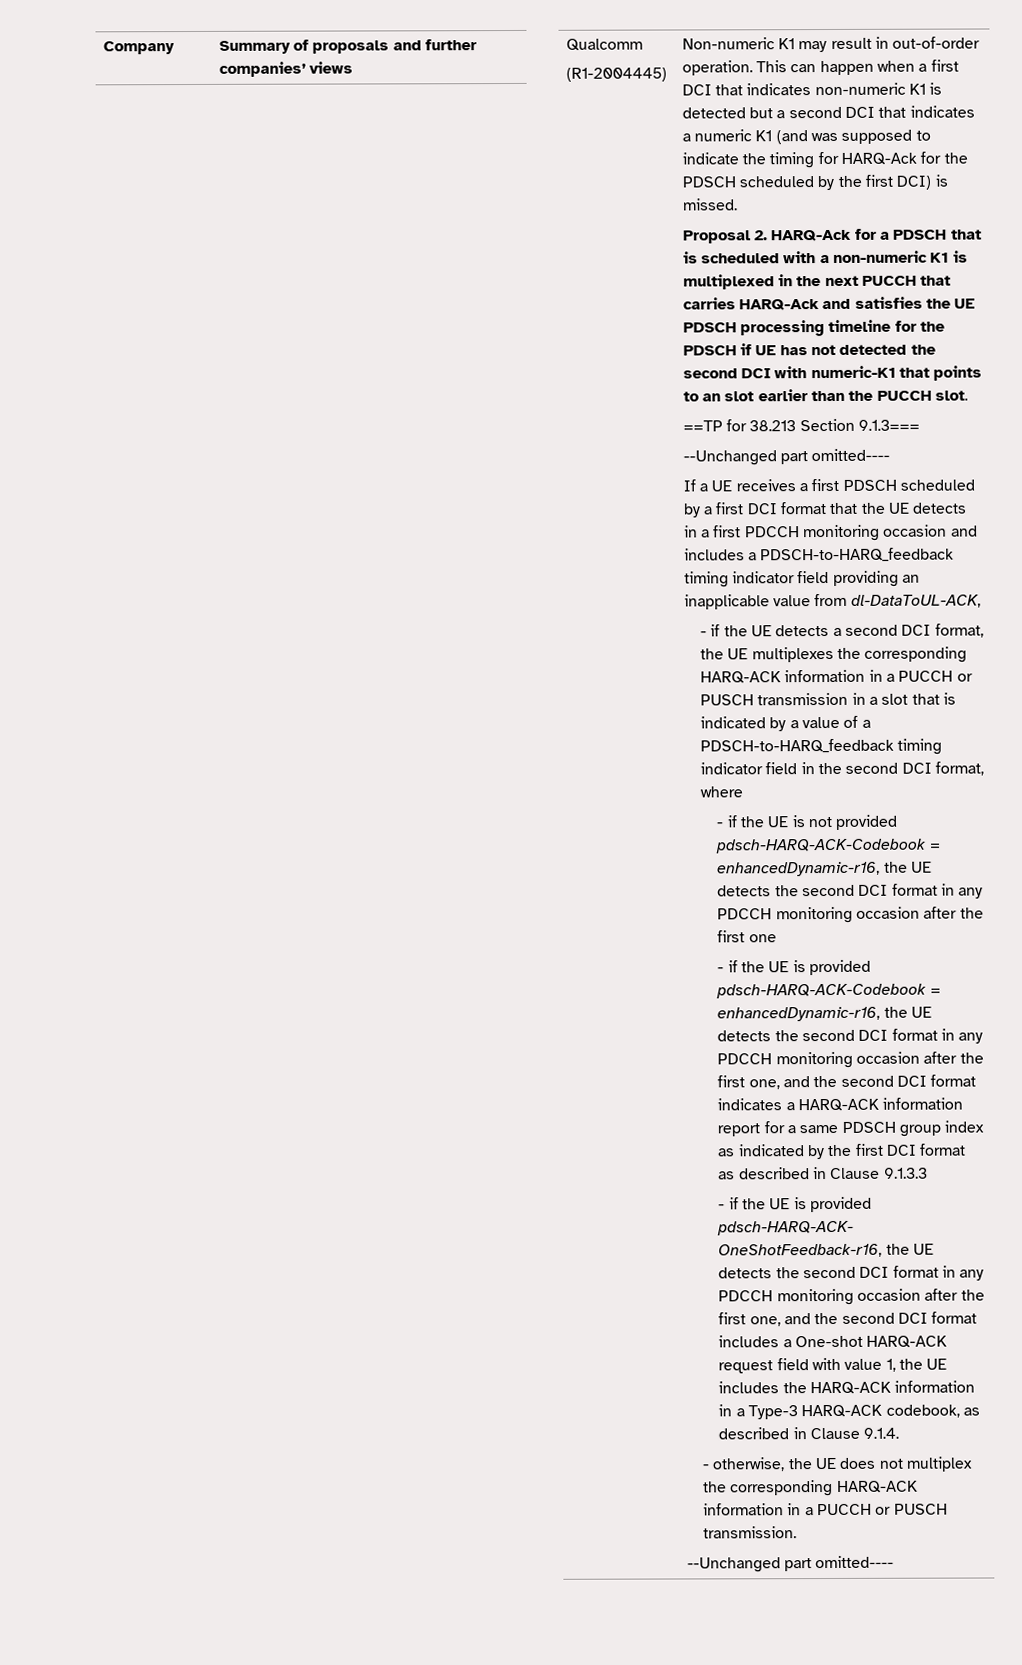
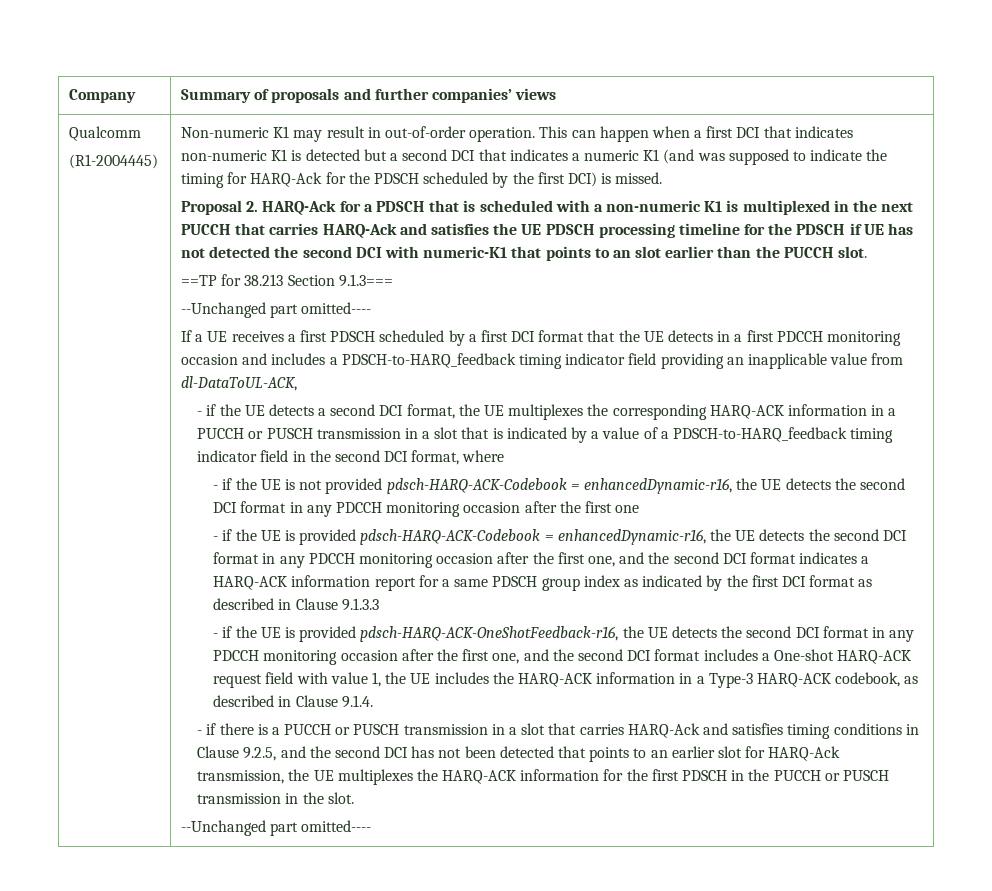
- - otherwise, the UE does not multiplex the corresponding HARQ-ACK information in a PUCCH or PUSCH transmission.
+ - if there is a PUCCH or PUSCH transmission in a slot that carries HARQ-Ack and satisfies timing conditions in Clause 9.2.5, and the second DCI has not been detected that points to an earlier slot for HARQ-Ack transmission, the UE multiplexes the HARQ-ACK information for the first PDSCH in the PUCCH or PUSCH transmission in the slot.

